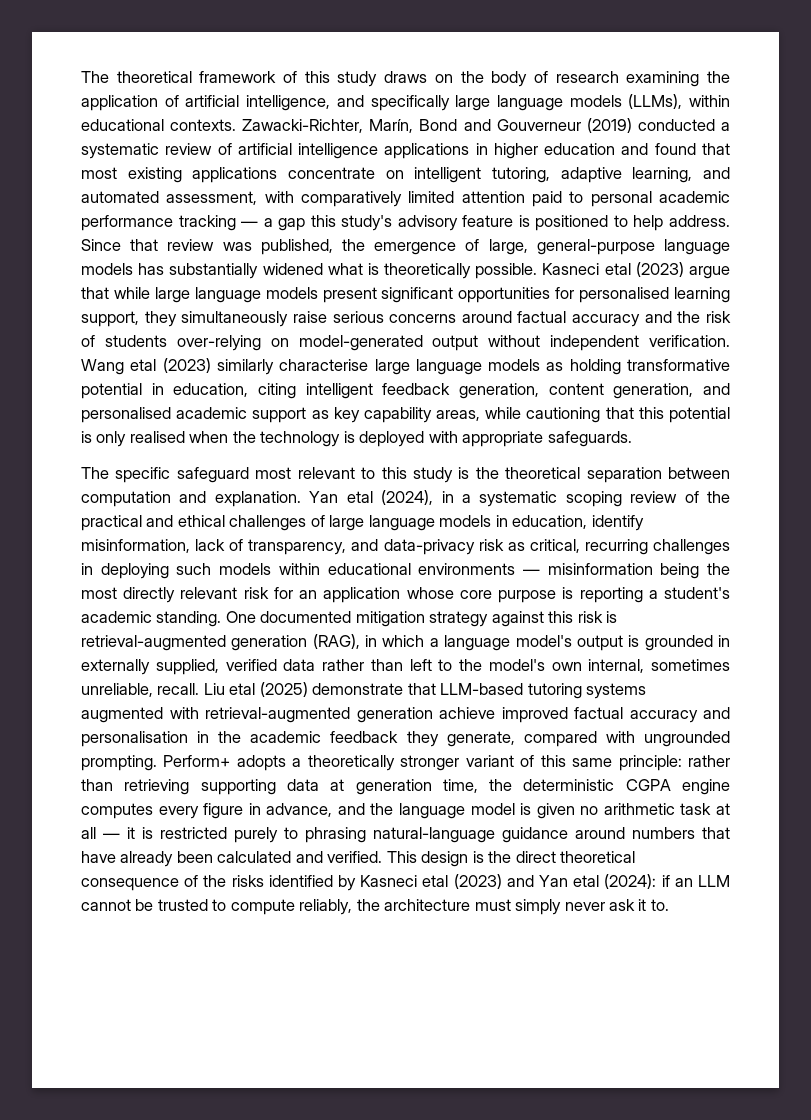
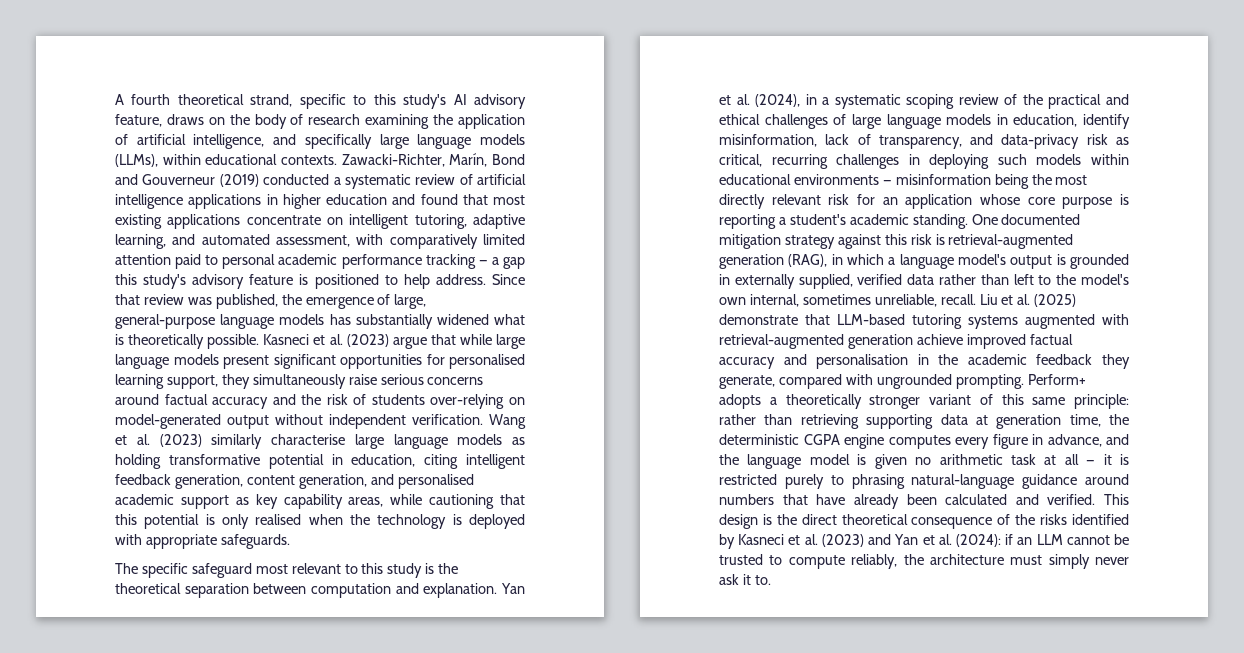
- The theoretical framework of this study draws on the body of research examining the application of artificial intelligence, and specifically large language models (LLMs), within educational contexts.
+ A fourth theoretical strand, specific to this study's AI advisory feature, draws on the body of research examining the application of artificial intelligence, and specifically large language models (LLMs), within educational contexts.
- Kasneci etal (2023) argue that while large language models present significant opportunities for personalised learning support, they simultaneously raise serious concerns around factual accuracy and the risk of students over-relying on model-generated output without independent verification.
+ Kasneci et al. (2023) argue that while large language models present significant opportunities for personalised learning support, they simultaneously raise serious concerns around factual accuracy and the risk of students over-relying on model-generated output without independent verification.
- Wang etal (2023) similarly characterise large language models as holding transformative potential in education, citing intelligent feedback generation, content generation, and personalised academic support as key capability areas, while cautioning that this potential is only realised when the technology is deployed with appropriate safeguards.
+ Wang et al. (2023) similarly characterise large language models as holding transformative potential in education, citing intelligent feedback generation, content generation, and personalised academic support as key capability areas, while cautioning that this potential is only realised when the technology is deployed with appropriate safeguards.
- Yan etal (2024), in a systematic scoping review of the practical and ethical challenges of large language models in education, identify misinformation, lack of transparency, and data-privacy risk as critical, recurring challenges in deploying such models within educational environments — misinformation being the most directly relevant risk for an application whose core purpose is reporting a student's academic standing.
+ Yan et al. (2024), in a systematic scoping review of the practical and ethical challenges of large language models in education, identify misinformation, lack of transparency, and data-privacy risk as critical, recurring challenges in deploying such models within educational environments — misinformation being the most directly relevant risk for an application whose core purpose is reporting a student's academic standing.
- Liu etal (2025) demonstrate that LLM-based tutoring systems augmented with retrieval-augmented generation achieve improved factual accuracy and personalisation in the academic feedback they generate, compared with ungrounded prompting.
+ Liu et al. (2025) demonstrate that LLM-based tutoring systems augmented with retrieval-augmented generation achieve improved factual accuracy and personalisation in the academic feedback they generate, compared with ungrounded prompting.
- This design is the direct theoretical consequence of the risks identified by Kasneci etal (2023) and Yan etal (2024): if an LLM cannot be trusted to compute reliably, the architecture must simply never ask it to.
+ This design is the direct theoretical consequence of the risks identified by Kasneci et al. (2023) and Yan et al. (2024): if an LLM cannot be trusted to compute reliably, the architecture must simply never ask it to.

